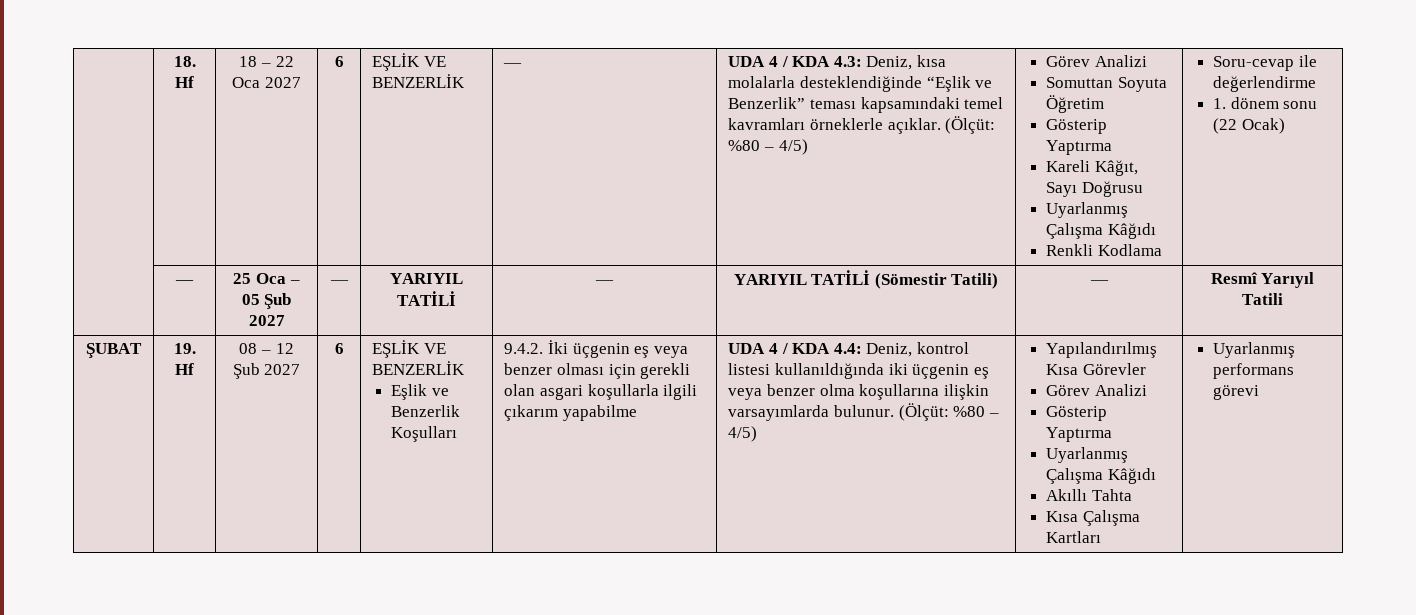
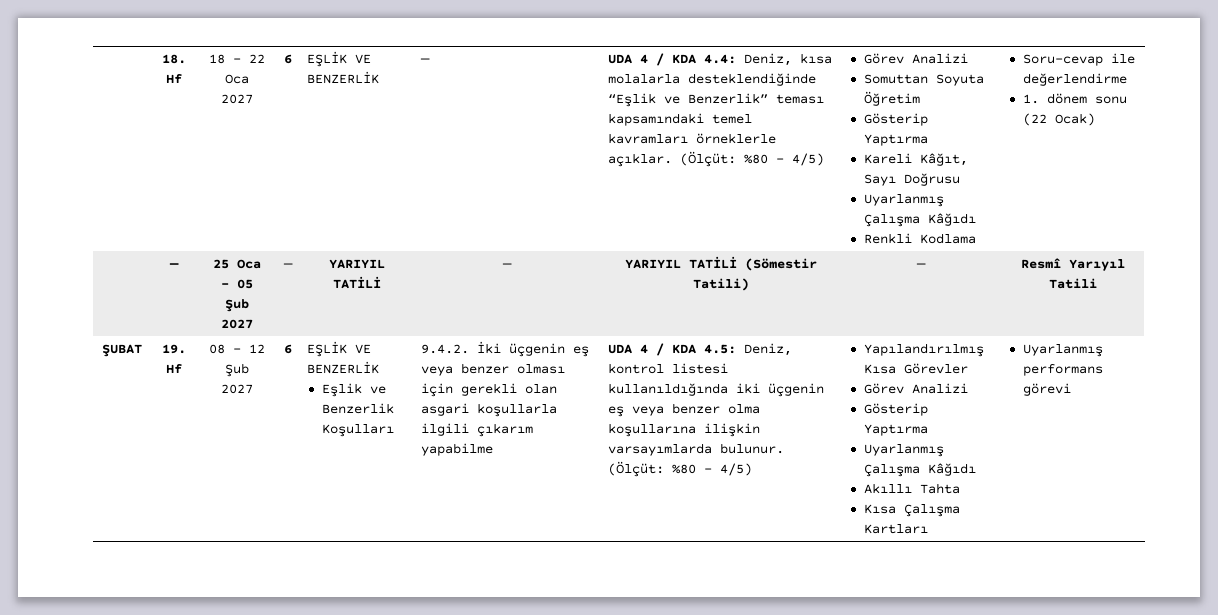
- UDA 4 / KDA 4.3: Deniz, kısa molalarla desteklendiğinde “Eşlik ve Benzerlik” teması kapsamındaki temel kavramları örneklerle açıklar.
+ UDA 4 / KDA 4.4: Deniz, kısa molalarla desteklendiğinde “Eşlik ve Benzerlik” teması kapsamındaki temel kavramları örneklerle açıklar.
- UDA 4 / KDA 4.4: Deniz, kontrol listesi kullanıldığında iki üçgenin eş veya benzer olma koşullarına ilişkin varsayımlarda bulunur.
+ UDA 4 / KDA 4.5: Deniz, kontrol listesi kullanıldığında iki üçgenin eş veya benzer olma koşullarına ilişkin varsayımlarda bulunur.

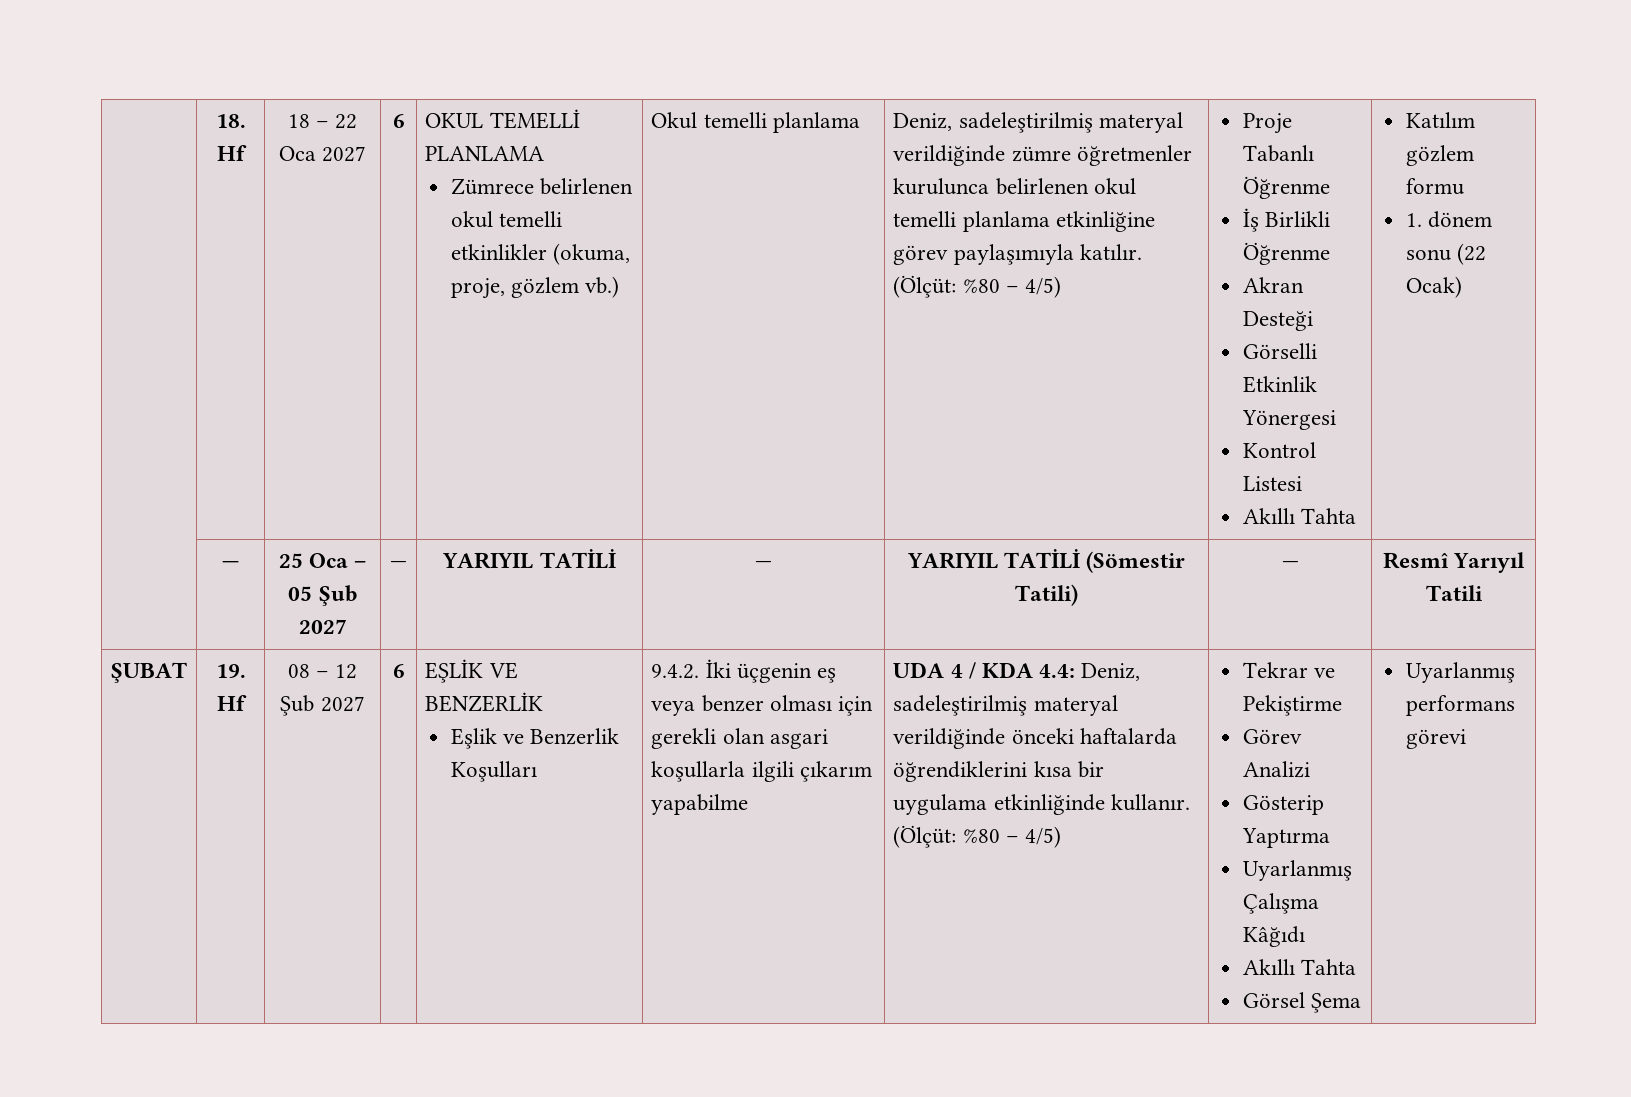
- EŞLİK VE BENZERLİK | — | UDA 4 / KDA 4.4: Deniz, kısa molalarla desteklendiğinde “Eşlik ve Benzerlik” teması kapsamındaki temel kavramları örneklerle açıklar. (Ölçüt: %80 – 4/5) | Görev Analizi
- Somuttan Soyuta Öğretim
- Gösterip Yaptırma
- Kareli Kâğıt, Sayı Doğrusu
- Uyarlanmış Çalışma Kâğıdı
- Renkli Kodlama | Soru-cevap ile değerlendirme
+ OKUL TEMELLİ PLANLAMA
+ Zümrece belirlenen okul temelli etkinlikler (okuma, proje, gözlem vb.) | Okul temelli planlama | Deniz, sadeleştirilmiş materyal verildiğinde zümre öğretmenler kurulunca belirlenen okul temelli planlama etkinliğine görev paylaşımıyla katılır. (Ölçüt: %80 – 4/5) | Proje Tabanlı Öğrenme
+ İş Birlikli Öğrenme
+ Akran Desteği
+ Görselli Etkinlik Yönergesi
+ Kontrol Listesi
+ Akıllı Tahta | Katılım gözlem formu
- UDA 4 / KDA 4.5: Deniz, kontrol listesi kullanıldığında iki üçgenin eş veya benzer olma koşullarına ilişkin varsayımlarda bulunur. (Ölçüt: %80 – 4/5) | Yapılandırılmış Kısa Görevler
+ UDA 4 / KDA 4.4: Deniz, sadeleştirilmiş materyal verildiğinde önceki haftalarda öğrendiklerini kısa bir uygulama etkinliğinde kullanır. (Ölçüt: %80 – 4/5) | Tekrar ve Pekiştirme
- Kısa Çalışma Kartları
+ Görsel Şema

